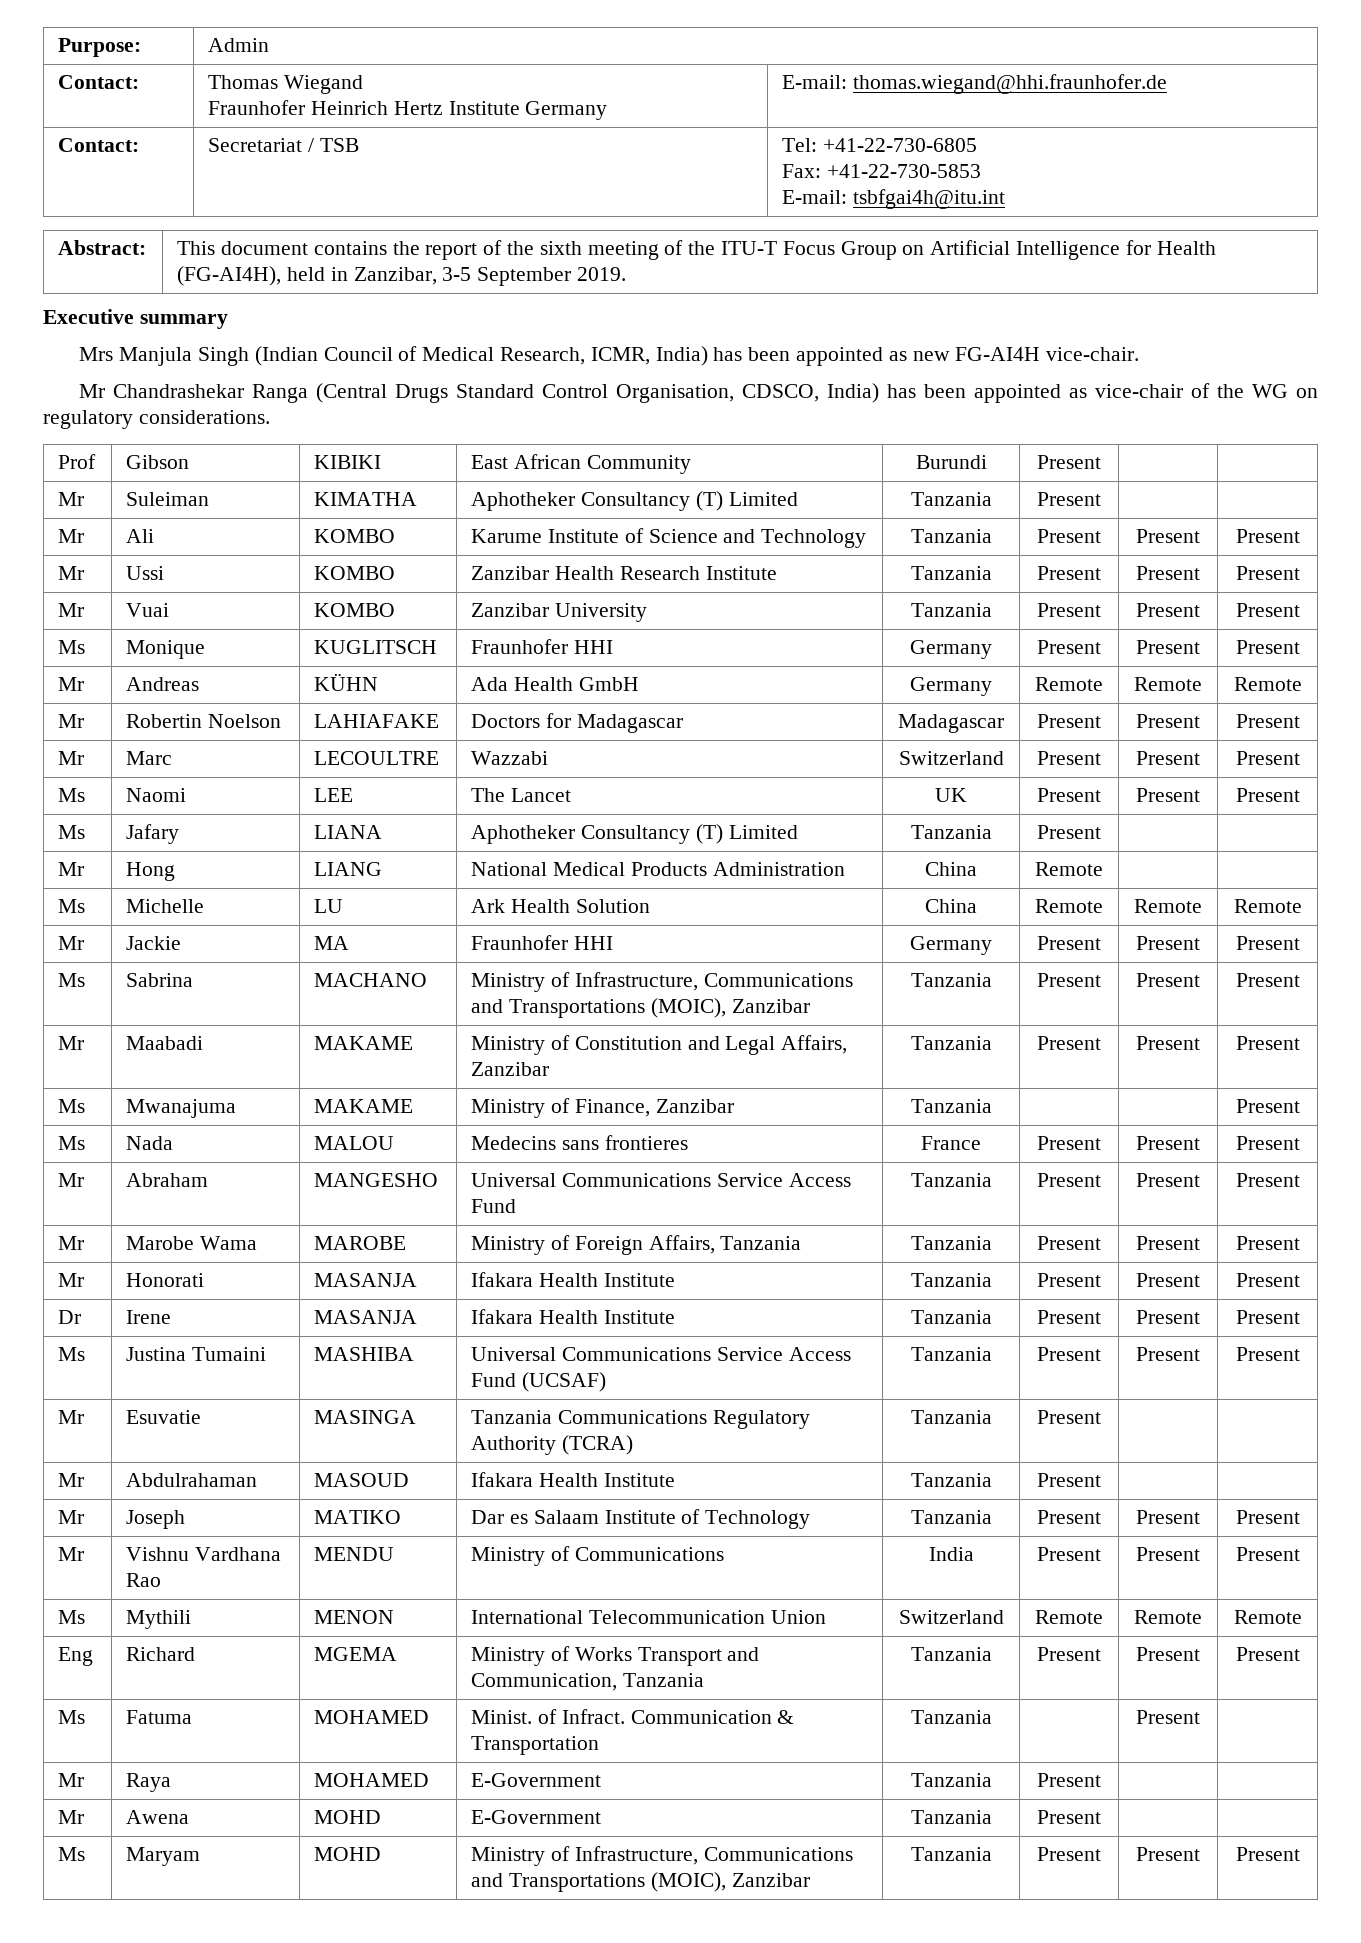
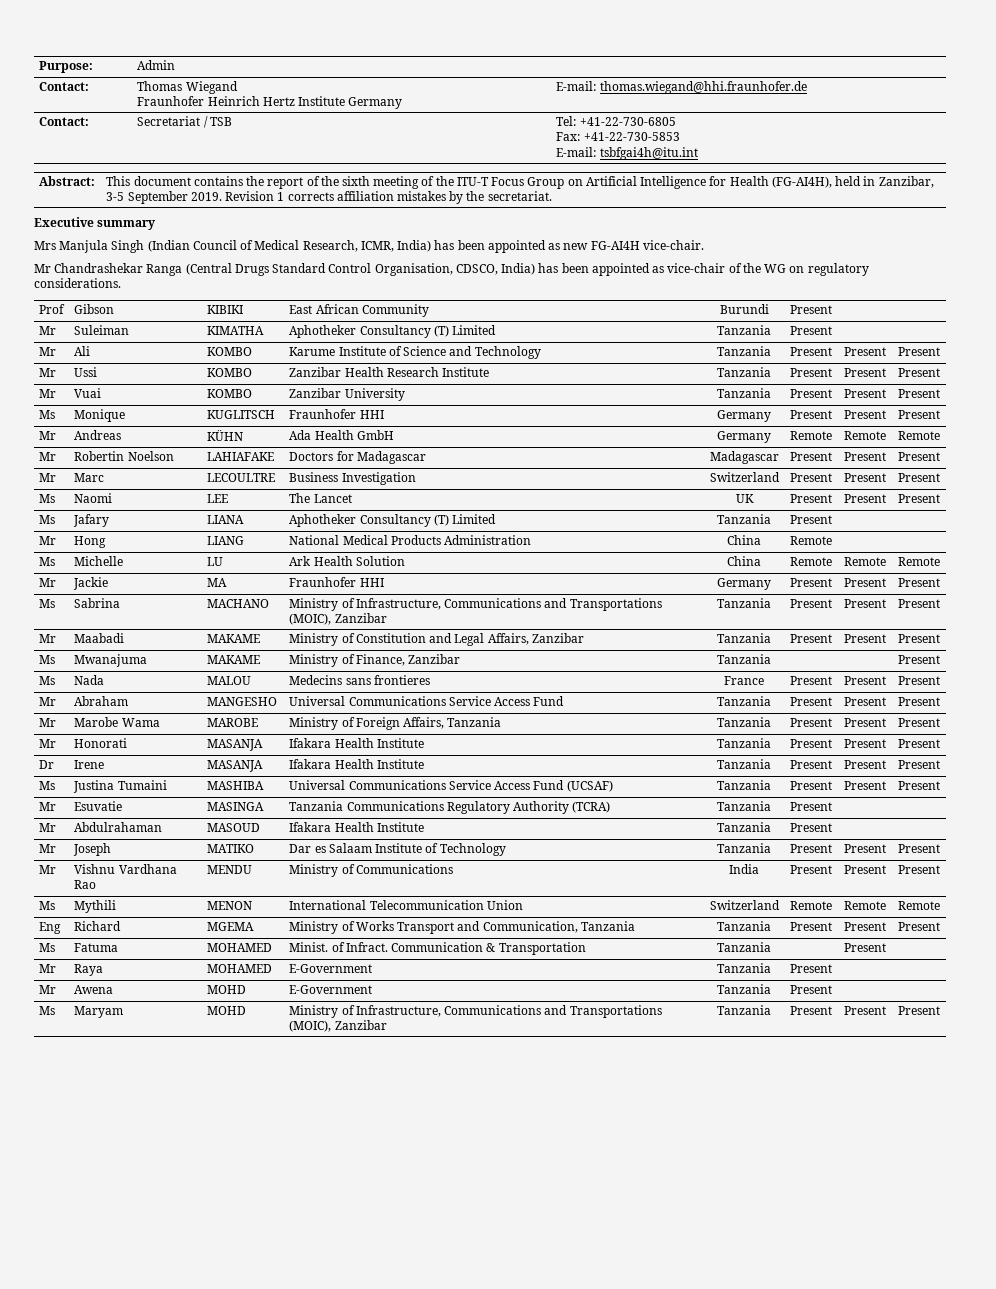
- Abstract: | This document contains the report of the sixth meeting of the ITU-T Focus Group on Artificial Intelligence for Health (FG-AI4H), held in Zanzibar, 3-5 September 2019.
+ Abstract: | This document contains the report of the sixth meeting of the ITU-T Focus Group on Artificial Intelligence for Health (FG-AI4H), held in Zanzibar, 3-5 September 2019. Revision 1 corrects affiliation mistakes by the secretariat.
- Mr | Marc | LECOULTRE | Wazzabi | Switzerland | Present | Present | Present
+ Mr | Marc | LECOULTRE | Business Investigation | Switzerland | Present | Present | Present

